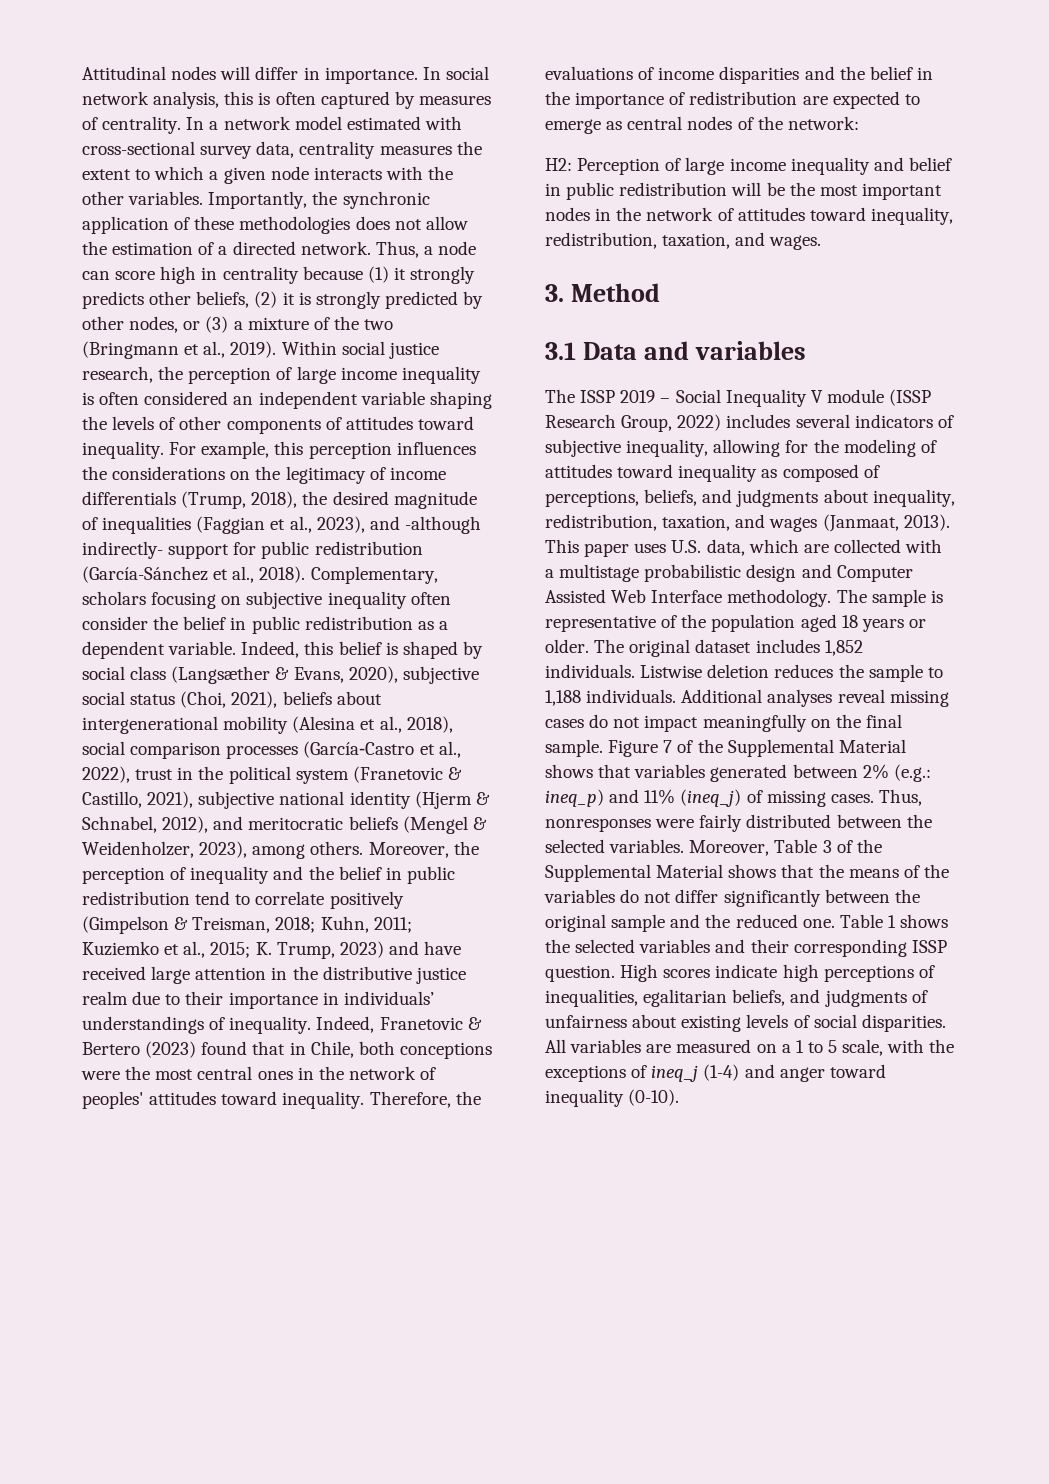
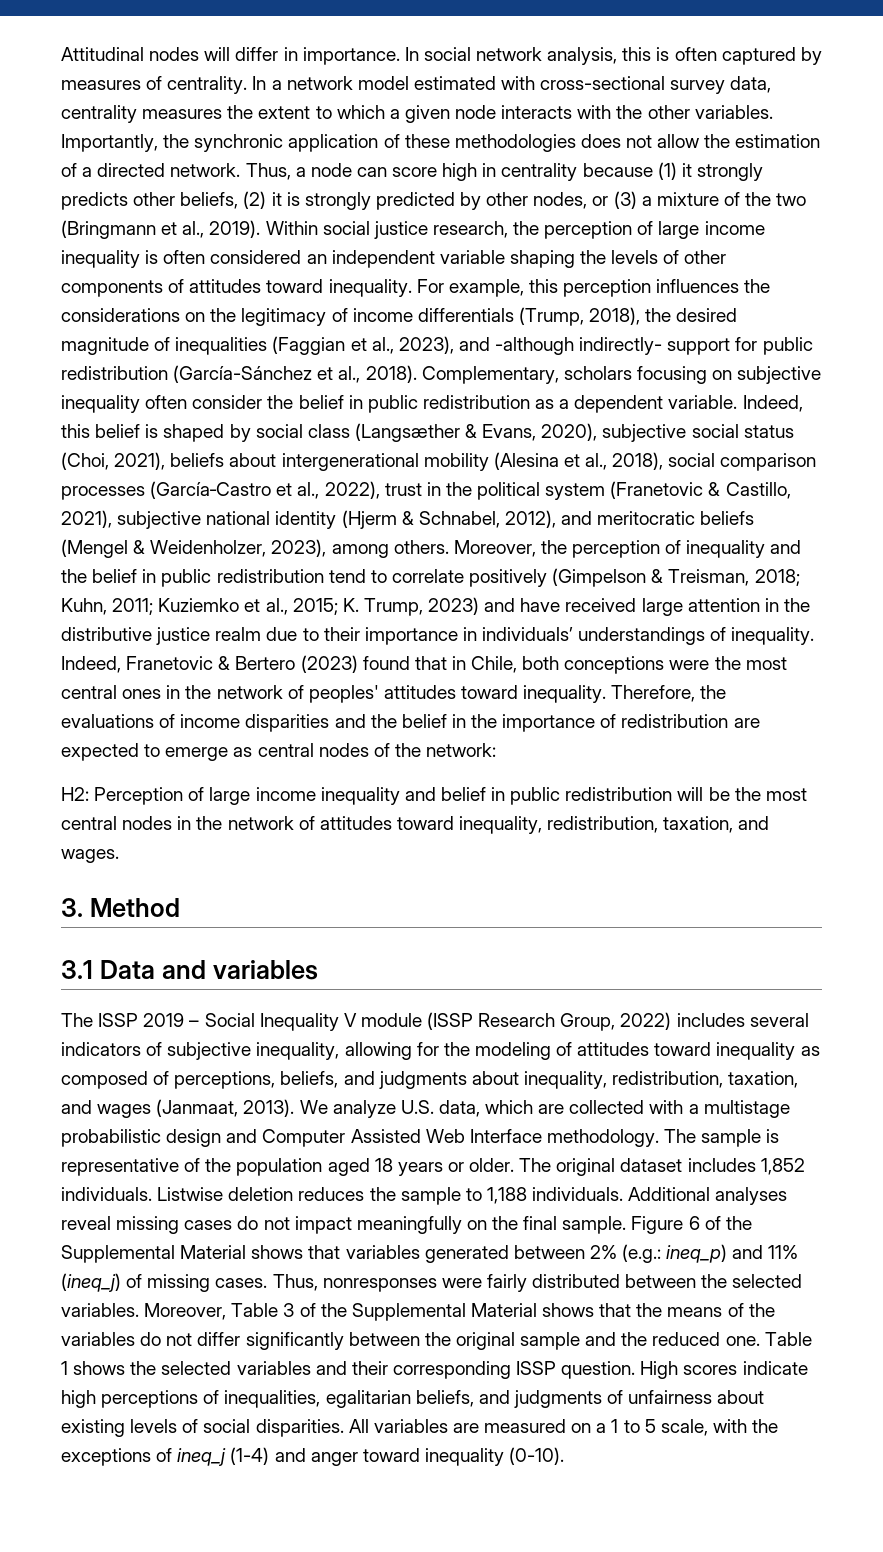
- H2: Perception of large income inequality and belief in public redistribution will be the most important nodes in the network of attitudes toward inequality, redistribution, taxation, and wages.
+ H2: Perception of large income inequality and belief in public redistribution will be the most central nodes in the network of attitudes toward inequality, redistribution, taxation, and wages.
- This paper uses U.S. data, which are collected with a multistage probabilistic design and Computer Assisted Web Interface methodology.
+ We analyze U.S. data, which are collected with a multistage probabilistic design and Computer Assisted Web Interface methodology.
- Figure 7 of the Supplemental Material shows that variables generated between 2% (e.g.: ineq_p) and 11% (ineq_j) of missing cases.
+ Figure 6 of the Supplemental Material shows that variables generated between 2% (e.g.: ineq_p) and 11% (ineq_j) of missing cases.

